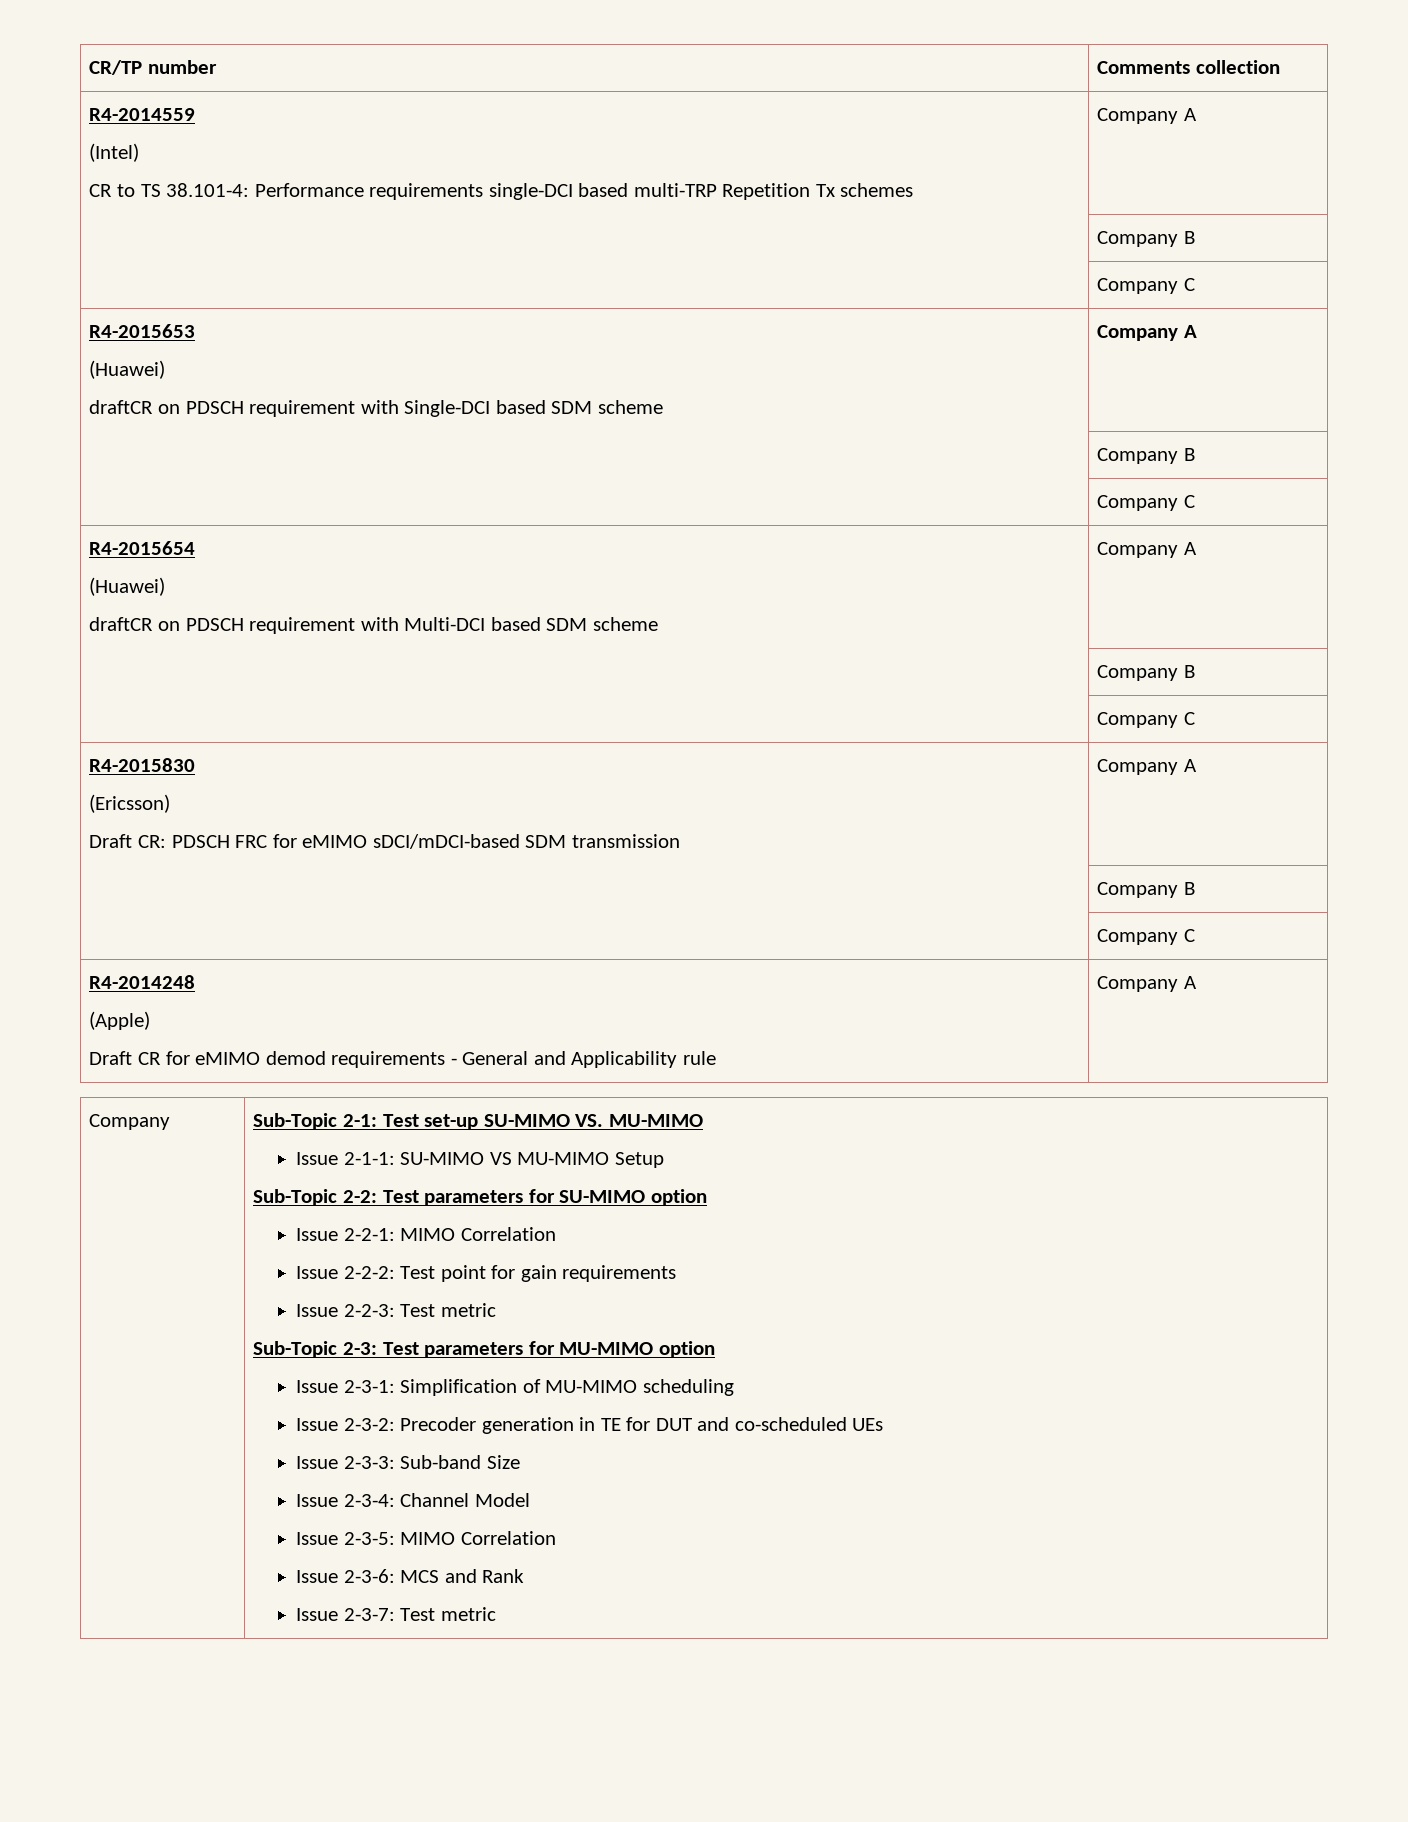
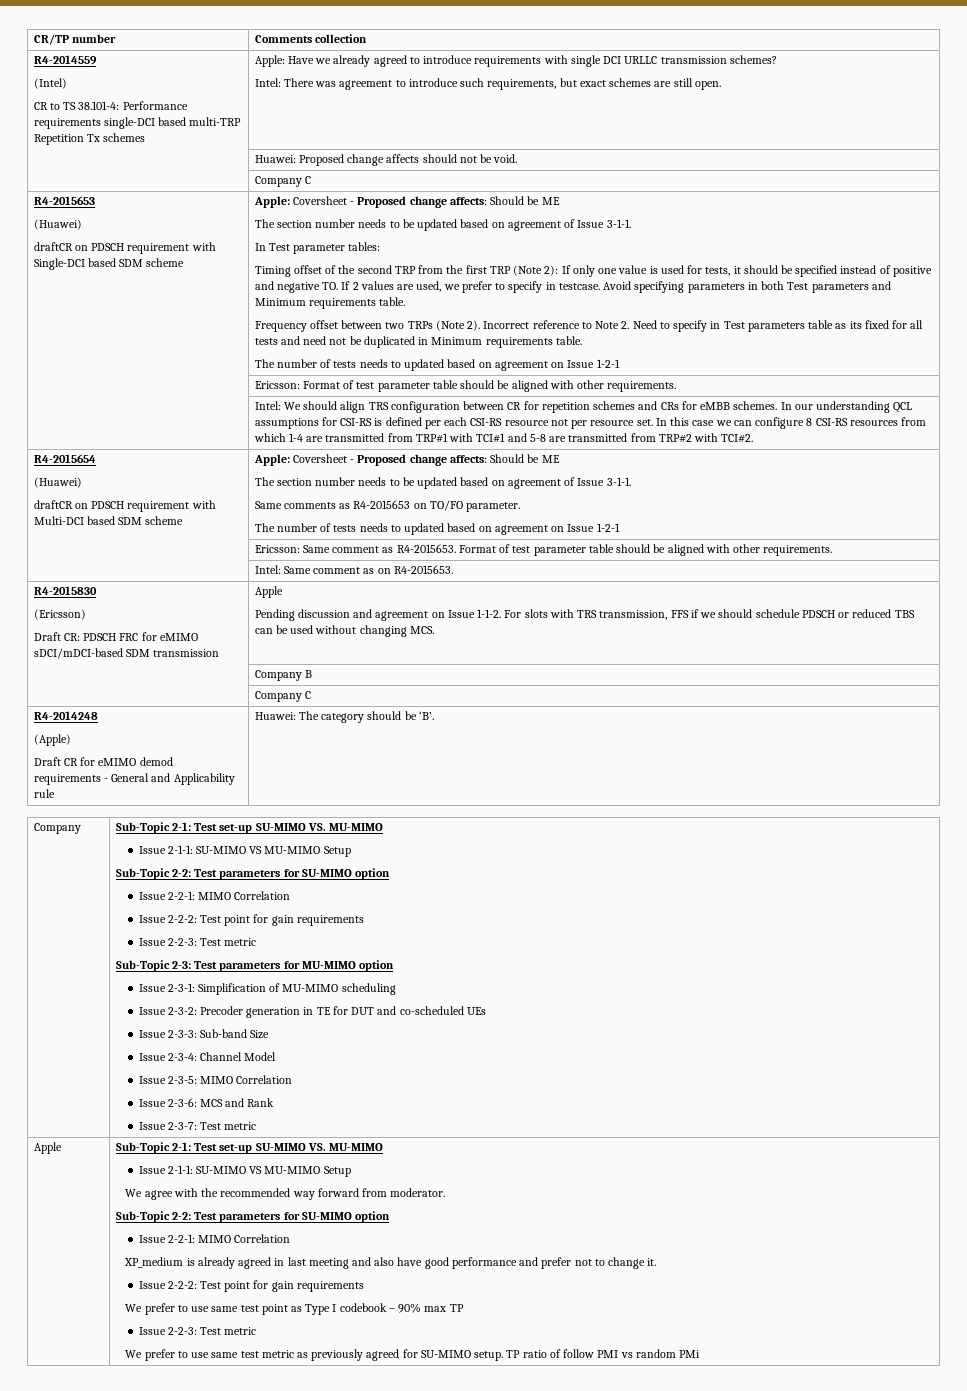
- CR to TS 38.101-4: Performance requirements single-DCI based multi-TRP Repetition Tx schemes | Company A
- | Company B
+ CR to TS 38.101-4: Performance requirements single-DCI based multi-TRP Repetition Tx schemes | Apple: Have we already agreed to introduce requirements with single DCI URLLC transmission schemes?
+ Intel: There was agreement to introduce such requirements, but exact schemes are still open.
+ | Huawei: Proposed change affects should not be void.
- draftCR on PDSCH requirement with Single-DCI based SDM scheme | Company A
- | Company B
- | Company C
+ draftCR on PDSCH requirement with Single-DCI based SDM scheme | Apple: Coversheet - Proposed change affects: Should be ME
+ The section number needs to be updated based on agreement of Issue 3-1-1.
+ In Test parameter tables:
+ Timing offset of the second TRP from the first TRP (Note 2): If only one value is used for tests, it should be specified instead of positive and negative TO. If 2 values are used, we prefer to specify in testcase. Avoid specifying parameters in both Test parameters and Minimum requirements table.
+ Frequency offset between two TRPs (Note 2). Incorrect reference to Note 2. Need to specify in Test parameters table as its fixed for all tests and need not be duplicated in Minimum requirements table.
+ The number of tests needs to updated based on agreement on Issue 1-2-1
+ | Ericsson: Format of test parameter table should be aligned with other requirements.
+ | Intel: We should align TRS configuration between CR for repetition schemes and CRs for eMBB schemes. In our understanding QCL assumptions for CSI-RS is defined per each CSI-RS resource not per resource set. In this case we can configure 8 CSI-RS resources from which 1-4 are transmitted from TRP#1 with TCI#1 and 5-8 are transmitted from TRP#2 with TCI#2.
- draftCR on PDSCH requirement with Multi-DCI based SDM scheme | Company A
- | Company B
- | Company C
+ draftCR on PDSCH requirement with Multi-DCI based SDM scheme | Apple: Coversheet - Proposed change affects: Should be ME
+ The section number needs to be updated based on agreement of Issue 3-1-1.
+ Same comments as R4-2015653 on TO/FO parameter.
+ The number of tests needs to updated based on agreement on Issue 1-2-1
+ | Ericsson: Same comment as R4-2015653. Format of test parameter table should be aligned with other requirements.
+ | Intel: Same comment as on R4-2015653.
  R4-2015830
  (Ericsson)
- Draft CR: PDSCH FRC for eMIMO sDCI/mDCI-based SDM transmission | Company A
+ Draft CR: PDSCH FRC for eMIMO sDCI/mDCI-based SDM transmission | Apple
+ Pending discussion and agreement on Issue 1-1-2. For slots with TRS transmission, FFS if we should schedule PDSCH or reduced TBS can be used without changing MCS.
  R4-2014248
  (Apple)
- Draft CR for eMIMO demod requirements - General and Applicability rule | Company A
+ Draft CR for eMIMO demod requirements - General and Applicability rule | Huawei: The category should be ‘B’.
+ Apple | Sub-Topic 2-1: Test set-up SU-MIMO VS. MU-MIMO
+ Issue 2-1-1: SU-MIMO VS MU-MIMO Setup
+ We agree with the recommended way forward from moderator.
+ Sub-Topic 2-2: Test parameters for SU-MIMO option
+ Issue 2-2-1: MIMO Correlation
+ XP_medium is already agreed in last meeting and also have good performance and prefer not to change it.
+ Issue 2-2-2: Test point for gain requirements
+ We prefer to use same test point as Type I codebook – 90% max TP
+ Issue 2-2-3: Test metric
+ We prefer to use same test metric as previously agreed for SU-MIMO setup. TP ratio of follow PMI vs random PMi

